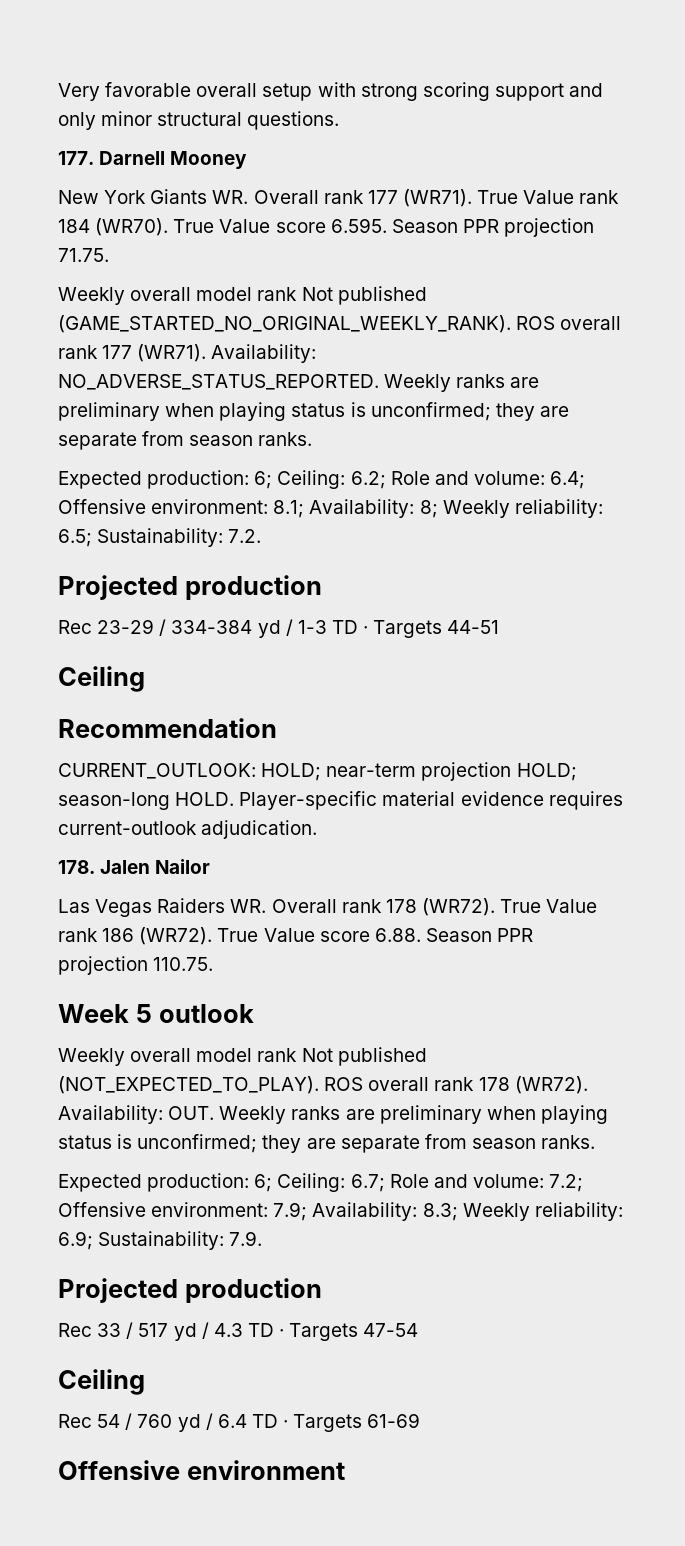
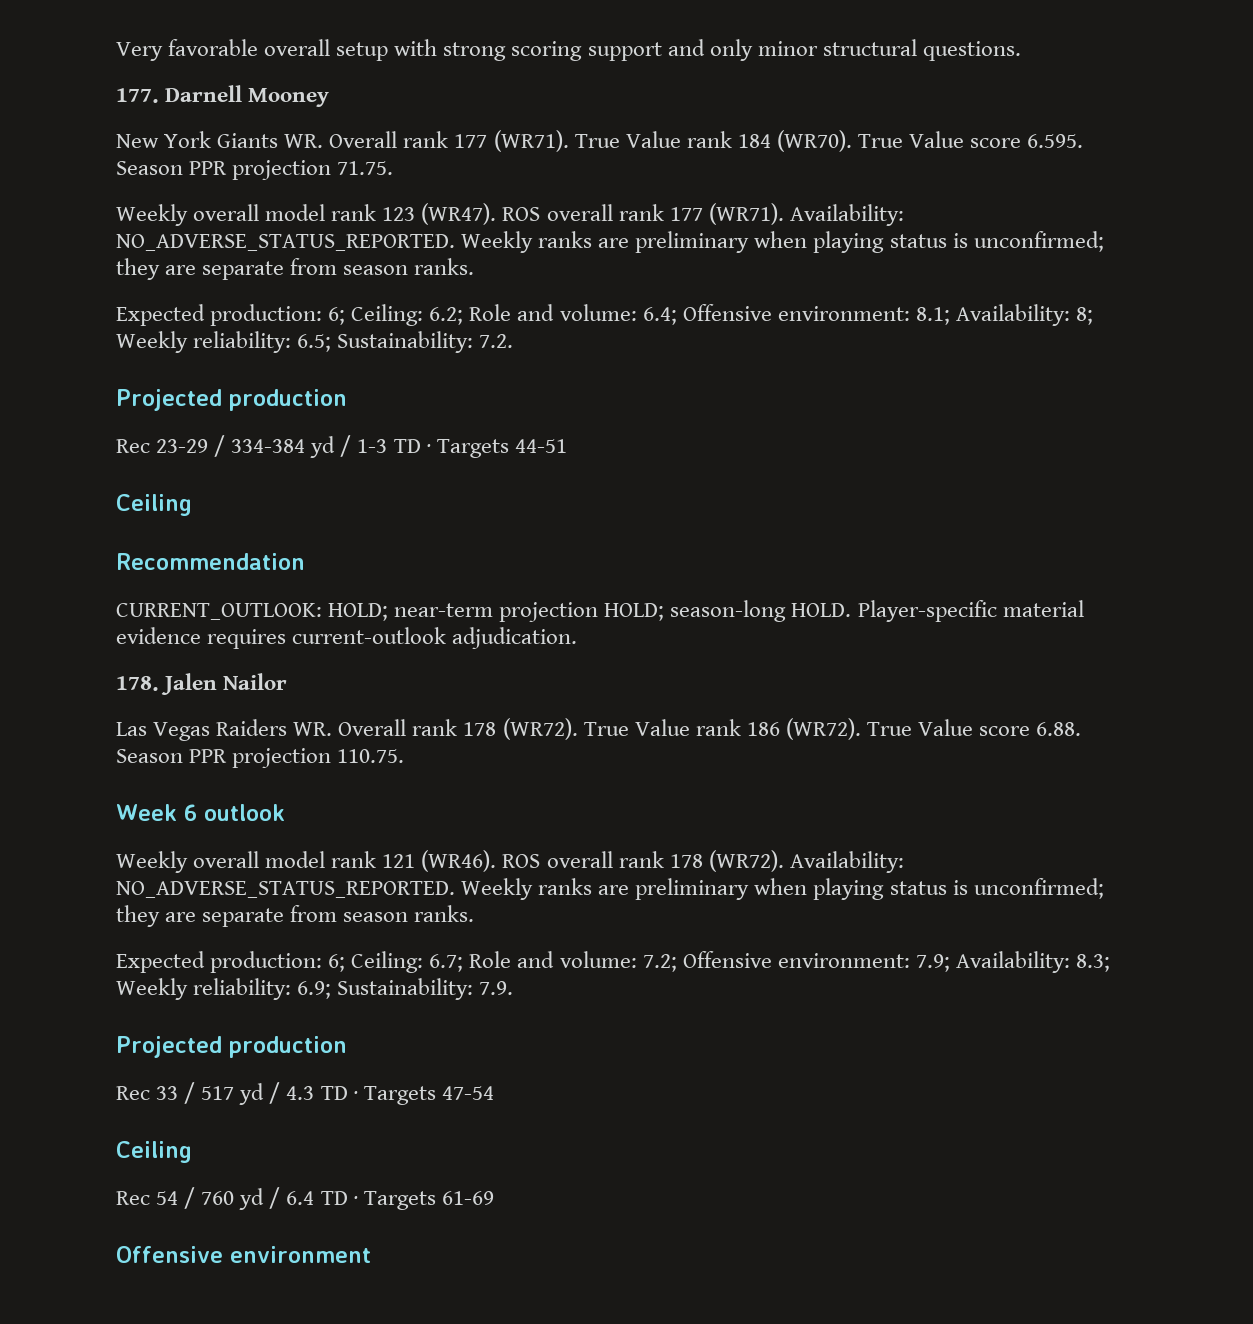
- Weekly overall model rank Not published (GAME_STARTED_NO_ORIGINAL_WEEKLY_RANK).
+ Weekly overall model rank 123 (WR47).
- Week 5 outlook
+ Week 6 outlook
- Weekly overall model rank Not published (NOT_EXPECTED_TO_PLAY).
+ Weekly overall model rank 121 (WR46).
- ROS overall rank 178 (WR72). Availability: OUT. Weekly ranks are preliminary when playing status is unconfirmed; they are separate from season ranks.
+ ROS overall rank 178 (WR72). Availability: NO_ADVERSE_STATUS_REPORTED. Weekly ranks are preliminary when playing status is unconfirmed; they are separate from season ranks.

